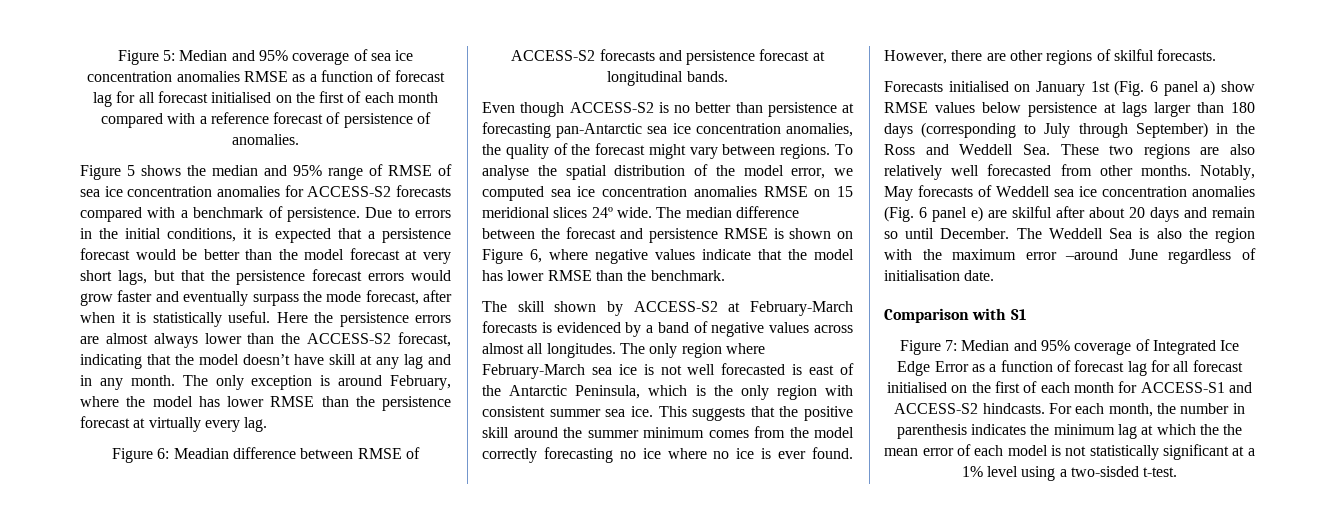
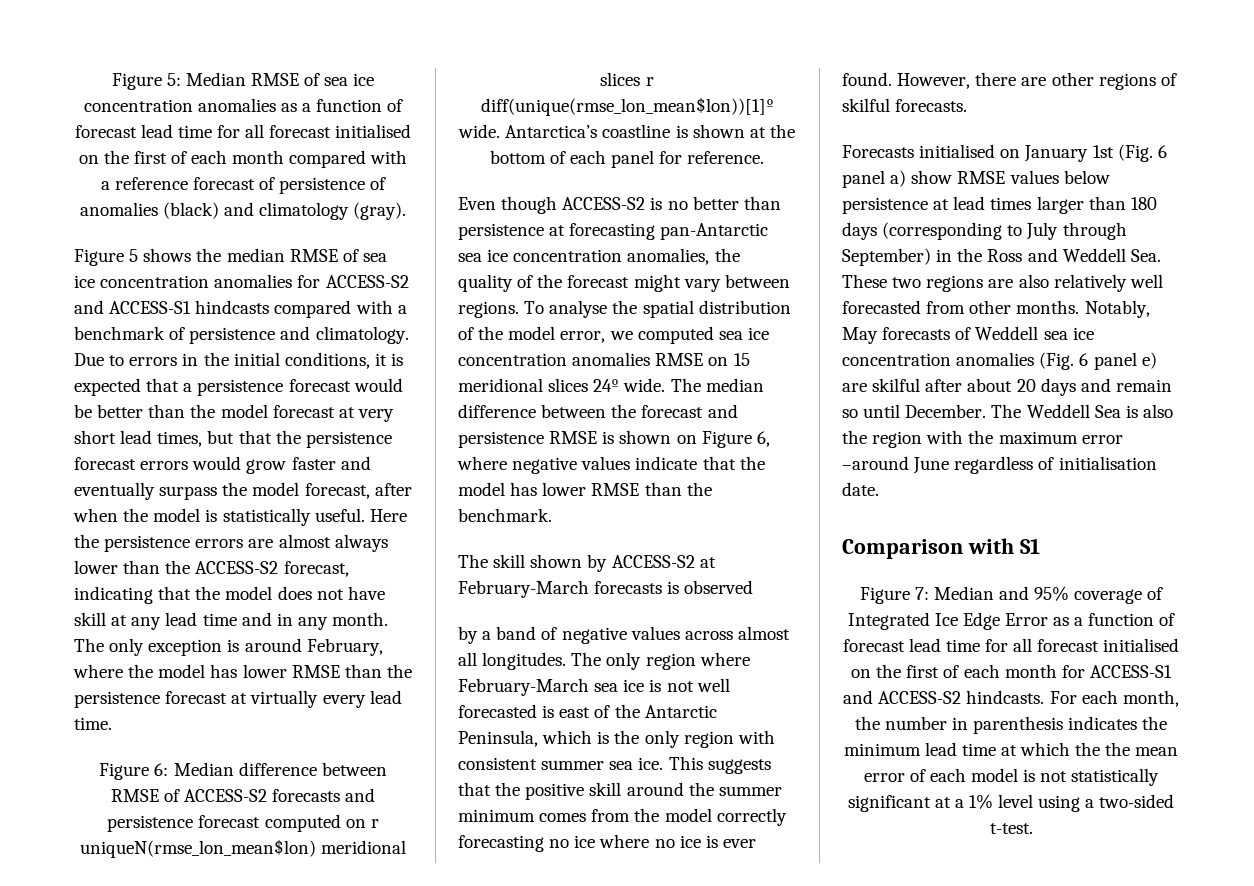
- Figure 5: Median and 95% coverage of sea ice concentration anomalies RMSE as a function of forecast lag for all forecast initialised on the first of each month compared with a reference forecast of persistence of anomalies.
+ Figure 5: Median RMSE of sea ice concentration anomalies as a function of forecast lead time for all forecast initialised on the first of each month compared with a reference forecast of persistence of anomalies (black) and climatology (gray).
- Figure 5 shows the median and 95% range of RMSE of sea ice concentration anomalies for ACCESS-S2 forecasts compared with a benchmark of persistence.
+ Figure 5 shows the median RMSE of sea ice concentration anomalies for ACCESS-S2 and ACCESS-S1 hindcasts compared with a benchmark of persistence and climatology.
- Due to errors in the initial conditions, it is expected that a persistence forecast would be better than the model forecast at very short lags, but that the persistence forecast errors would grow faster and eventually surpass the mode forecast, after when it is statistically useful.
+ Due to errors in the initial conditions, it is expected that a persistence forecast would be better than the model forecast at very short lead times, but that the persistence forecast errors would grow faster and eventually surpass the model forecast, after when the model is statistically useful.
- Here the persistence errors are almost always lower than the ACCESS-S2 forecast, indicating that the model doesn’t have skill at any lag and in any month.
+ Here the persistence errors are almost always lower than the ACCESS-S2 forecast, indicating that the model does not have skill at any lead time and in any month.
- The only exception is around February, where the model has lower RMSE than the persistence forecast at virtually every lag.
+ The only exception is around February, where the model has lower RMSE than the persistence forecast at virtually every lead time.
- Figure 6: Meadian difference between RMSE of ACCESS-S2 forecasts and persistence forecast at longitudinal bands.
+ Figure 6: Median difference between RMSE of ACCESS-S2 forecasts and persistence forecast computed on r uniqueN(rmse_lon_mean$lon) meridional slices r diff(unique(rmse_lon_mean$lon))[1]º wide. Antarctica’s coastline is shown at the bottom of each panel for reference.
- The skill shown by ACCESS-S2 at February-March forecasts is evidenced by a band of negative values across almost all longitudes.
+ The skill shown by ACCESS-S2 at February-March forecasts is observed
+ by a band of negative values across almost all longitudes.
- Forecasts initialised on January 1st (Fig. 6 panel a) show RMSE values below persistence at lags larger than 180 days (corresponding to July through September) in the Ross and Weddell Sea. These two regions are also relatively well forecasted from other months.
+ Forecasts initialised on January 1st (Fig. 6 panel a) show RMSE values below persistence at lead times larger than 180 days (corresponding to July through September) in the Ross and Weddell Sea. These two regions are also relatively well forecasted from other months.
- Figure 7: Median and 95% coverage of Integrated Ice Edge Error as a function of forecast lag for all forecast initialised on the first of each month for ACCESS-S1 and ACCESS-S2 hindcasts.
+ Figure 7: Median and 95% coverage of Integrated Ice Edge Error as a function of forecast lead time for all forecast initialised on the first of each month for ACCESS-S1 and ACCESS-S2 hindcasts.
- For each month, the number in parenthesis indicates the minimum lag at which the the mean error of each model is not statistically significant at a 1% level using a two-sisded t-test.
+ For each month, the number in parenthesis indicates the minimum lead time at which the the mean error of each model is not statistically significant at a 1% level using a two-sided t-test.

